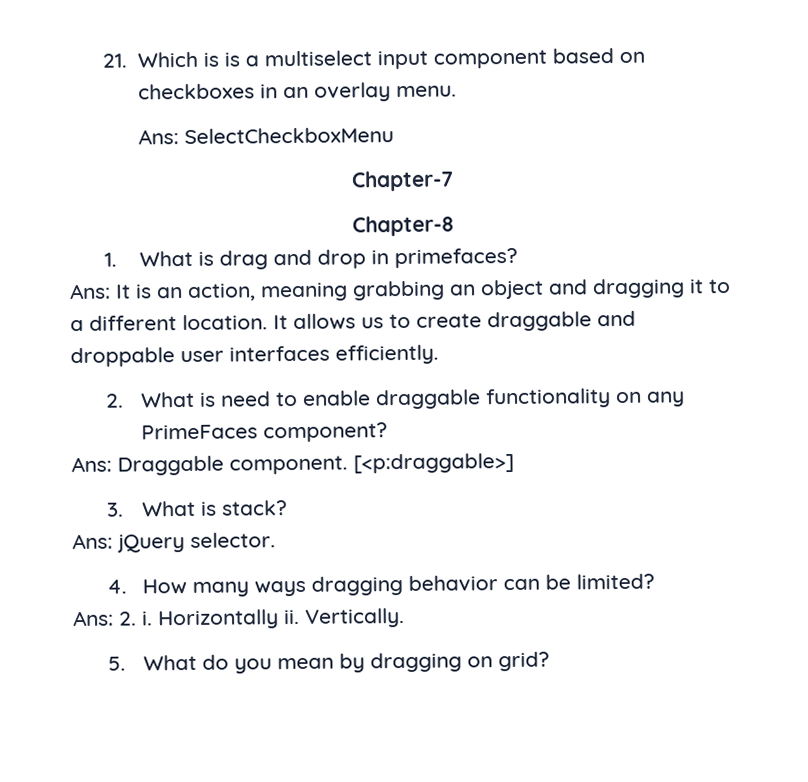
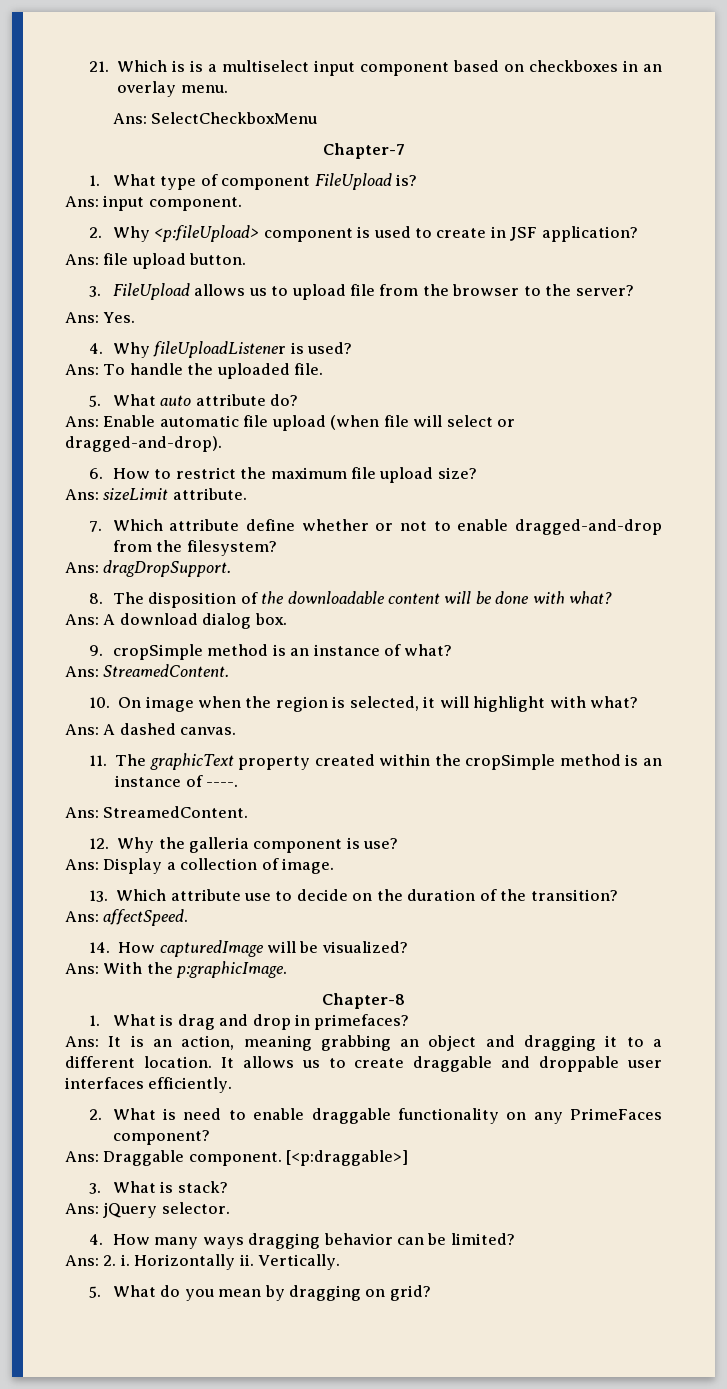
+ 1. What type of component FileUpload is?
+ Ans: input component.
+ 2. Why <p:fileUpload> component is used to create in JSF application?
+ Ans: file upload button.
+ 3. FileUpload allows us to upload file from the browser to the server?
+ Ans: Yes.
+ 4. Why fileUploadListener is used?
+ Ans: To handle the uploaded file.
+ 5. What auto attribute do?
+ Ans: Enable automatic file upload (when file will select or dragged-and-drop).
+ 6. How to restrict the maximum file upload size?
+ Ans: sizeLimit attribute.
+ 7. Which attribute define whether or not to enable dragged-and-drop from the filesystem?
+ Ans: dragDropSupport.
+ 8. The disposition of the downloadable content will be done with what?
+ Ans: A download dialog box.
+ 9. cropSimple method is an instance of what?
+ Ans: StreamedContent.
+ 10. On image when the region is selected, it will highlight with what?
+ Ans: A dashed canvas.
+ 11. The graphicText property created within the cropSimple method is an instance of ----.
+ Ans: StreamedContent.
+ 12. Why the galleria component is use?
+ Ans: Display a collection of image.
+ 13. Which attribute use to decide on the duration of the transition?
+ Ans: affectSpeed.
+ 14. How capturedImage will be visualized?
+ Ans: With the p:graphicImage.

